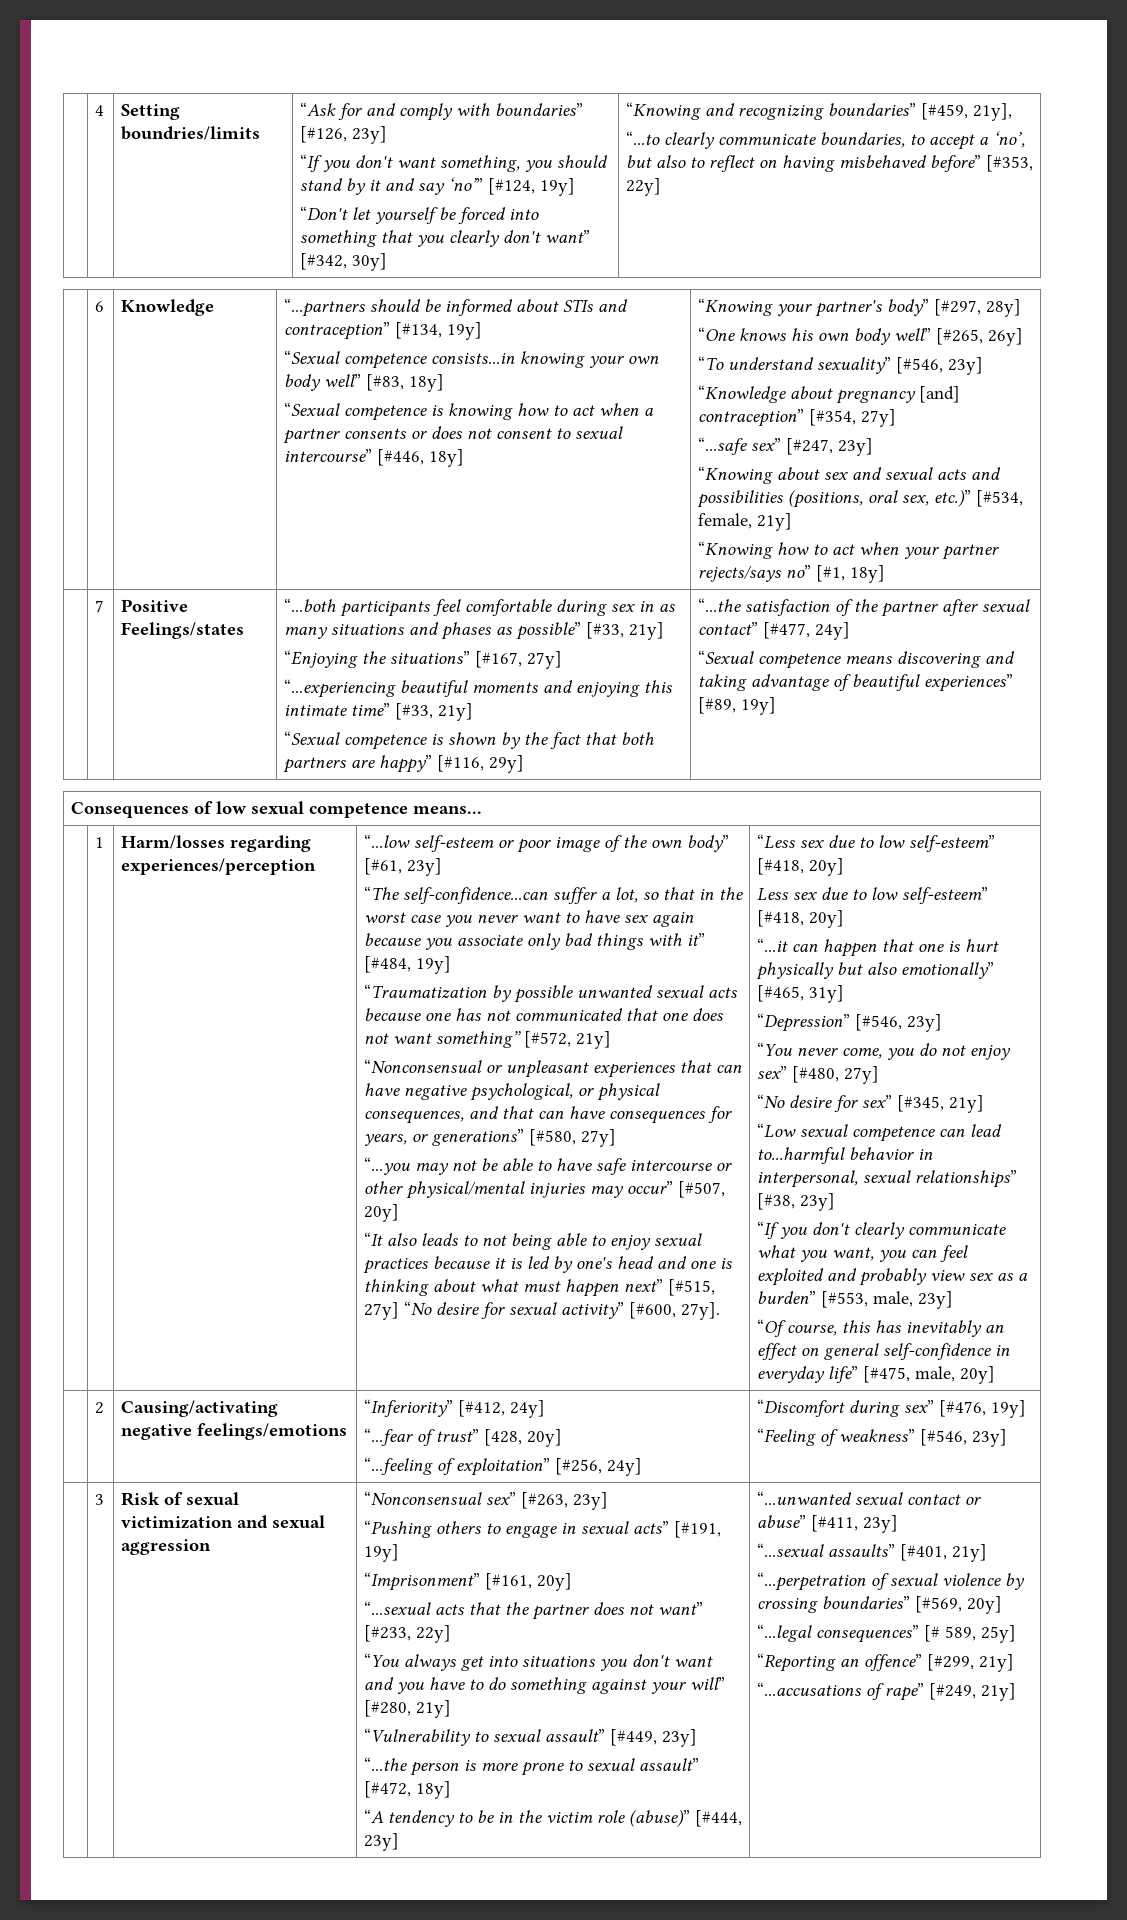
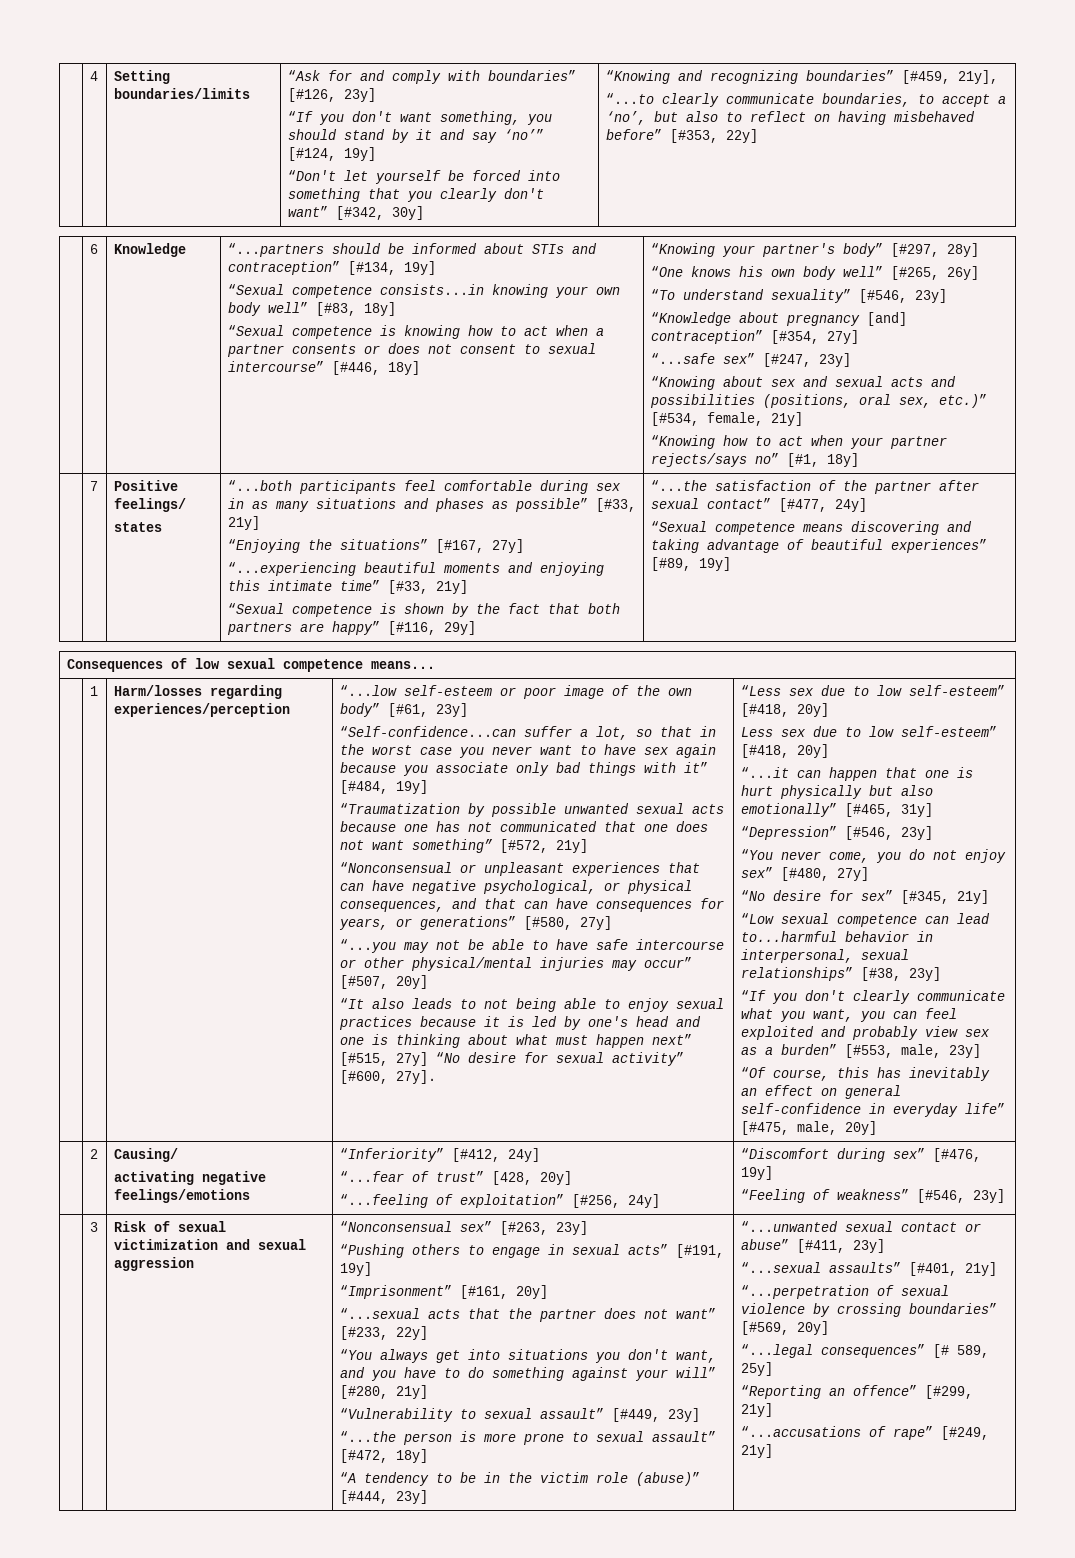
- Setting boundries/limits
+ Setting boundaries/limits
- Positive Feelings/states
+ Positive feelings/
+ states
- “The self-confidence...can suffer a lot, so that in the worst case you never want to have sex again because you associate only bad things with it” [#484, 19y]
+ “Self-confidence...can suffer a lot, so that in the worst case you never want to have sex again because you associate only bad things with it” [#484, 19y]
- | 2 | Causing/activating negative feelings/emotions | “Inferiority” [#412, 24y]
+ | 2 | Causing/
+ activating negative feelings/emotions | “Inferiority” [#412, 24y]
- “You always get into situations you don't want and you have to do something against your will” [#280, 21y]
+ “You always get into situations you don't want, and you have to do something against your will” [#280, 21y]

